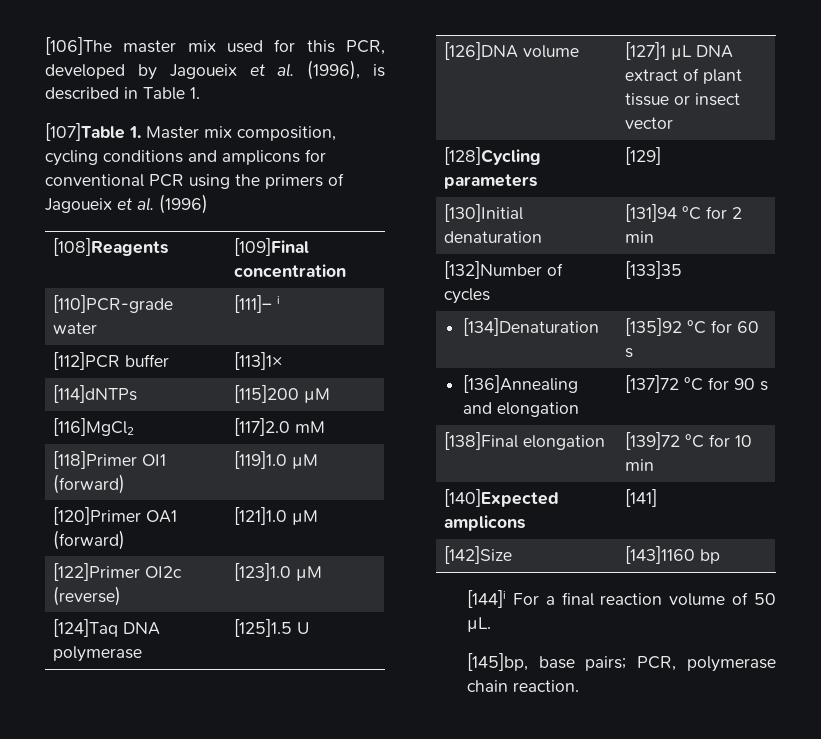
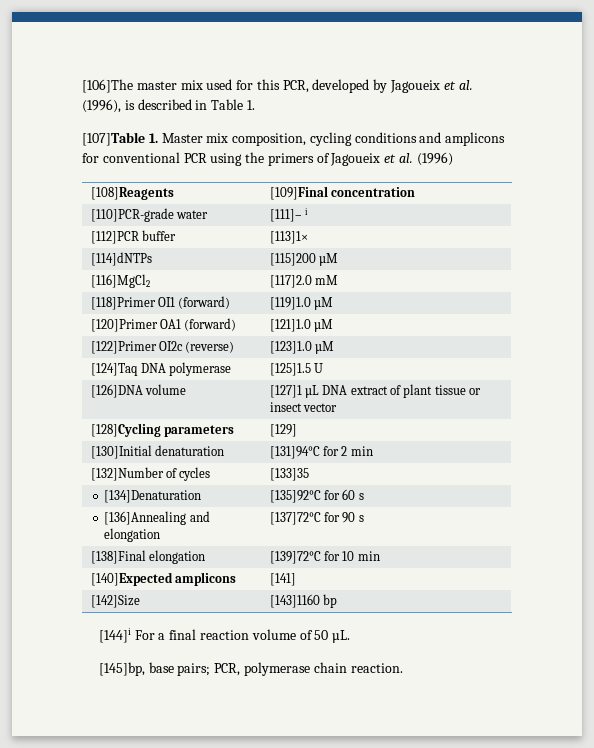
- [130]Initial denaturation | [131]94 °C for 2 min
+ [130]Initial denaturation | [131]94°C for 2 min
- [134]Denaturation | [135]92 °C for 60 s
+ [134]Denaturation | [135]92°C for 60 s
- [136]Annealing and elongation | [137]72 °C for 90 s
+ [136]Annealing and elongation | [137]72°C for 90 s
- [138]Final elongation | [139]72 °C for 10 min
+ [138]Final elongation | [139]72°C for 10 min

